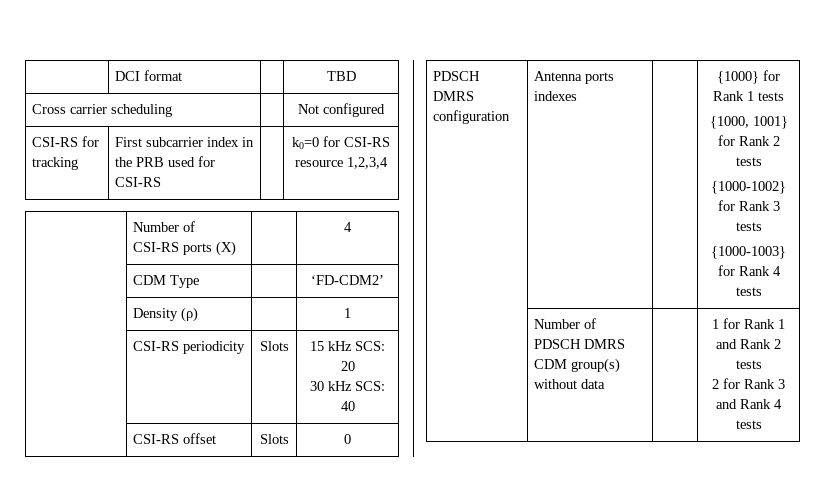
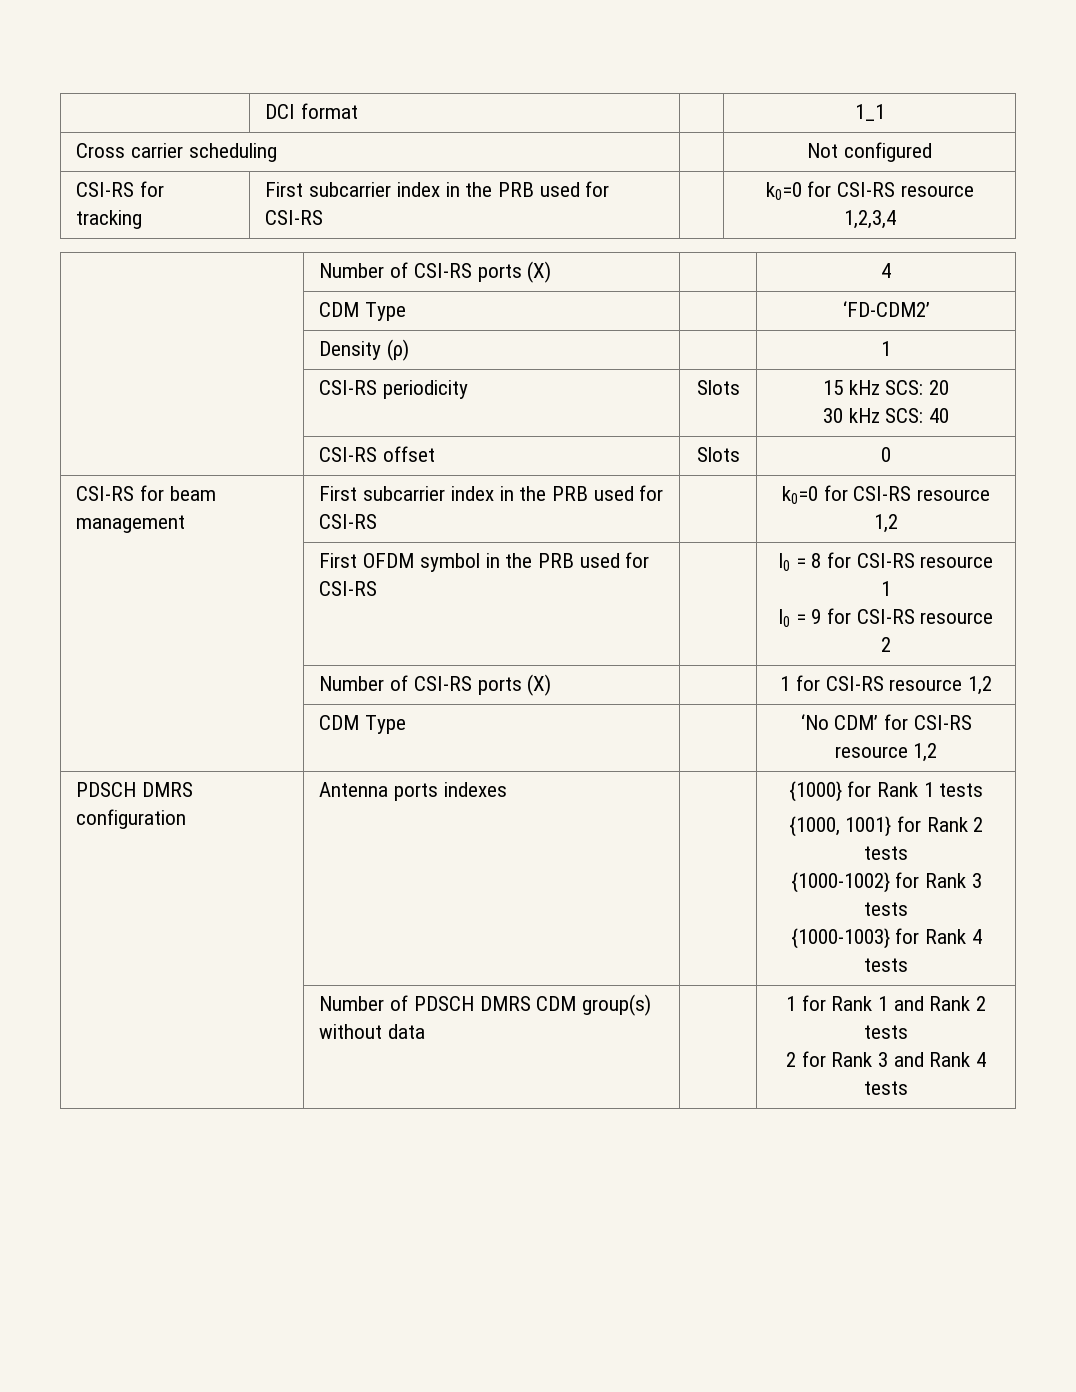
- | DCI format | | TBD
+ | DCI format | | 1_1
+ CSI-RS for beam management | First subcarrier index in the PRB used for CSI-RS | | k0=0 for CSI-RS resource 1,2
+ | First OFDM symbol in the PRB used for CSI-RS | | l0 = 8 for CSI-RS resource 1
+ l0 = 9 for CSI-RS resource 2
+ | Number of CSI-RS ports (X) | | 1 for CSI-RS resource 1,2
+ | CDM Type | | ‘No CDM’ for CSI-RS resource 1,2

